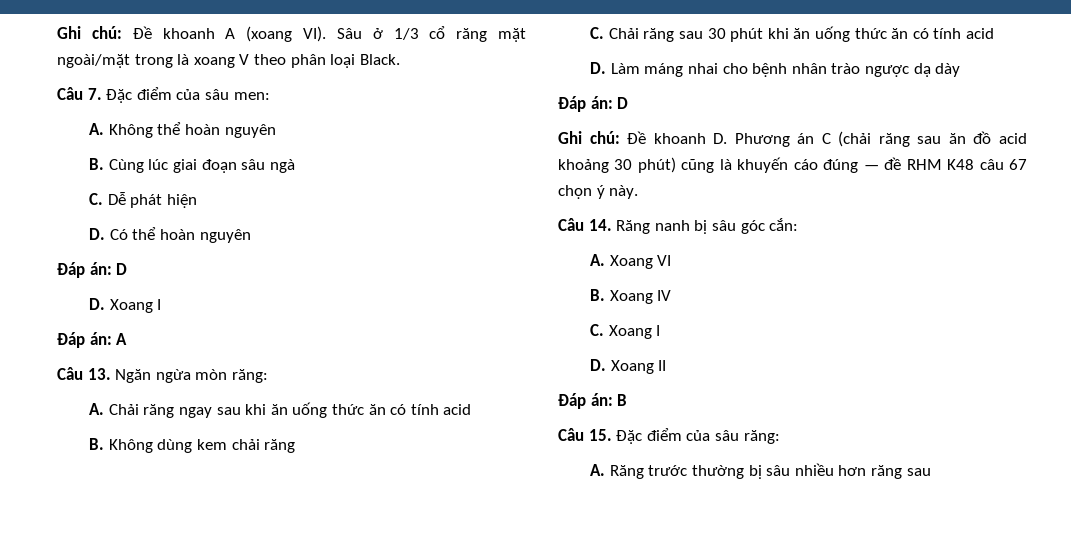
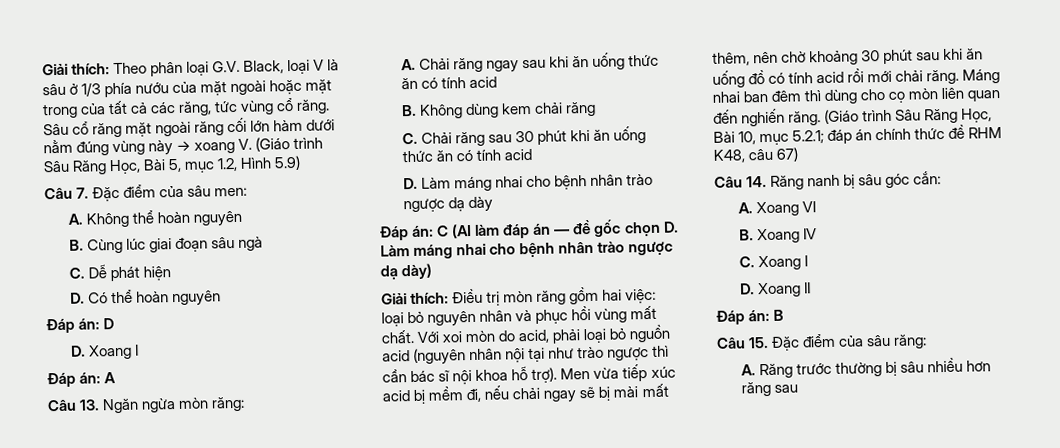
- Ghi chú: Đề khoanh A (xoang VI). Sâu ở 1/3 cổ răng mặt ngoài/mặt trong là xoang V theo phân loại Black.
+ Giải thích: Theo phân loại G.V. Black, loại V là sâu ở 1/3 phía nướu của mặt ngoài hoặc mặt trong của tất cả các răng, tức vùng cổ răng. Sâu cổ răng mặt ngoài răng cối lớn hàm dưới nằm đúng vùng này → xoang V. (Giáo trình Sâu Răng Học, Bài 5, mục 1.2, Hình 5.9)
  D. Làm máng nhai cho bệnh nhân trào ngược dạ dày
- Đáp án: D
- Ghi chú: Đề khoanh D. Phương án C (chải răng sau ăn đồ acid khoảng 30 phút) cũng là khuyến cáo đúng — đề RHM K48 câu 67 chọn ý này.
+ Đáp án: C (AI làm đáp án — đề gốc chọn D. Làm máng nhai cho bệnh nhân trào ngược dạ dày)
+ Giải thích: Điều trị mòn răng gồm hai việc: loại bỏ nguyên nhân và phục hồi vùng mất chất. Với xoi mòn do acid, phải loại bỏ nguồn acid (nguyên nhân nội tại như trào ngược thì cần bác sĩ nội khoa hỗ trợ). Men vừa tiếp xúc acid bị mềm đi, nếu chải ngay sẽ bị mài mất thêm, nên chờ khoảng 30 phút sau khi ăn uống đồ có tính acid rồi mới chải răng. Máng nhai ban đêm thì dùng cho cọ mòn liên quan đến nghiến răng. (Giáo trình Sâu Răng Học, Bài 10, mục 5.2.1; đáp án chính thức đề RHM K48, câu 67)

